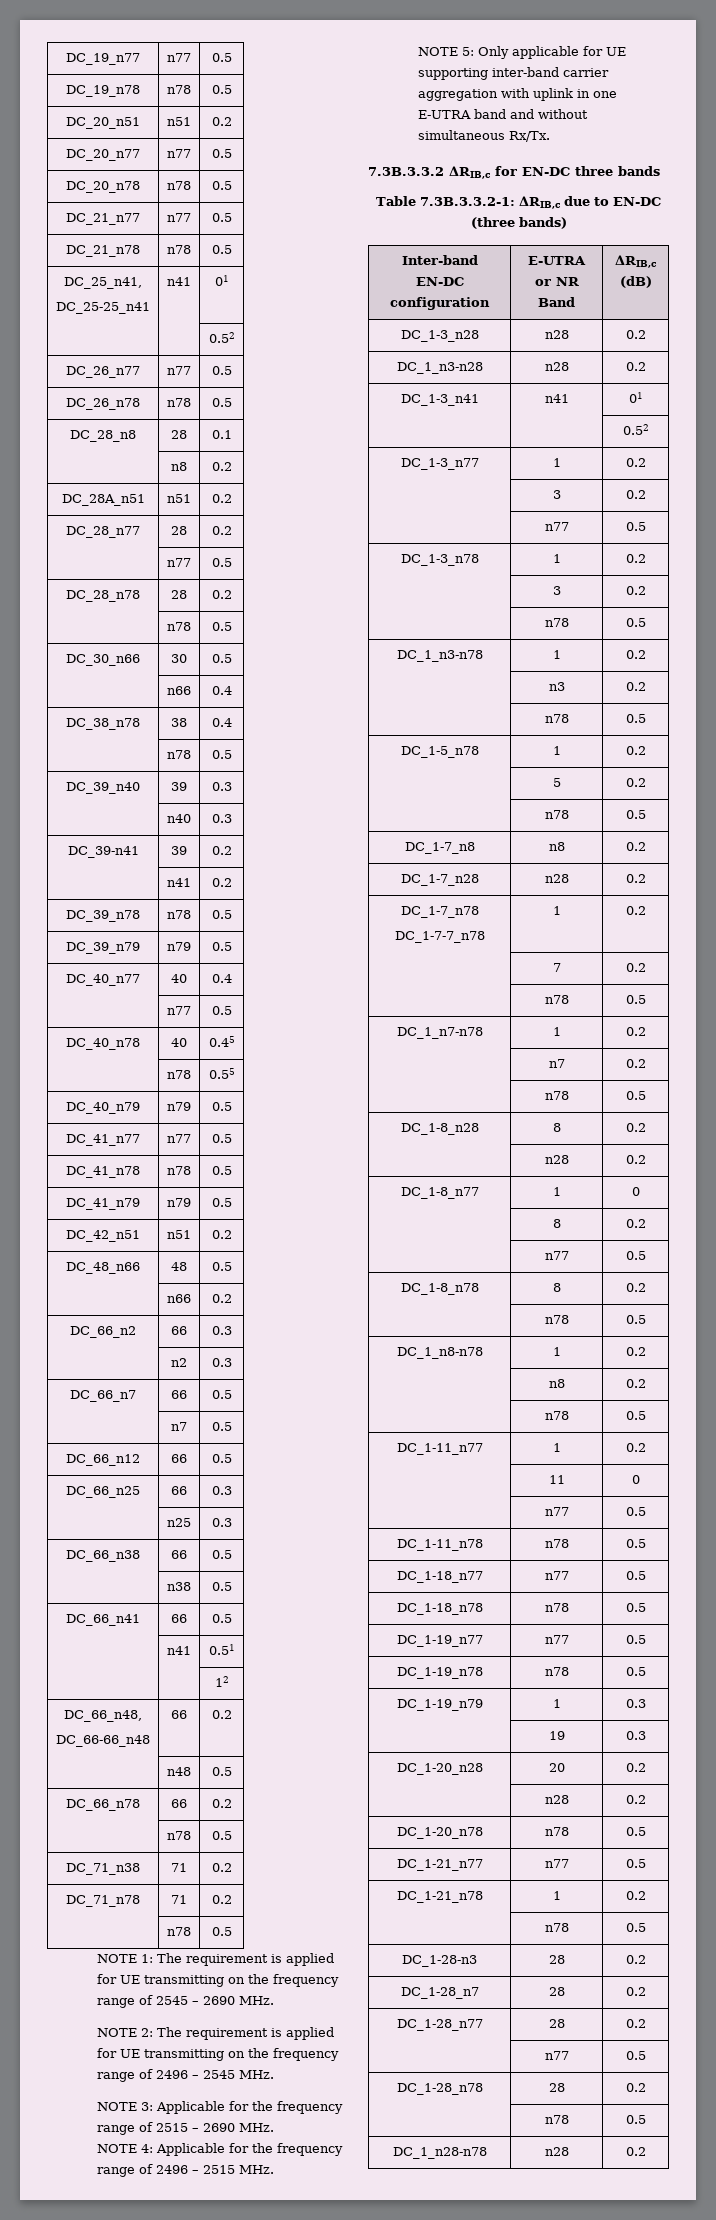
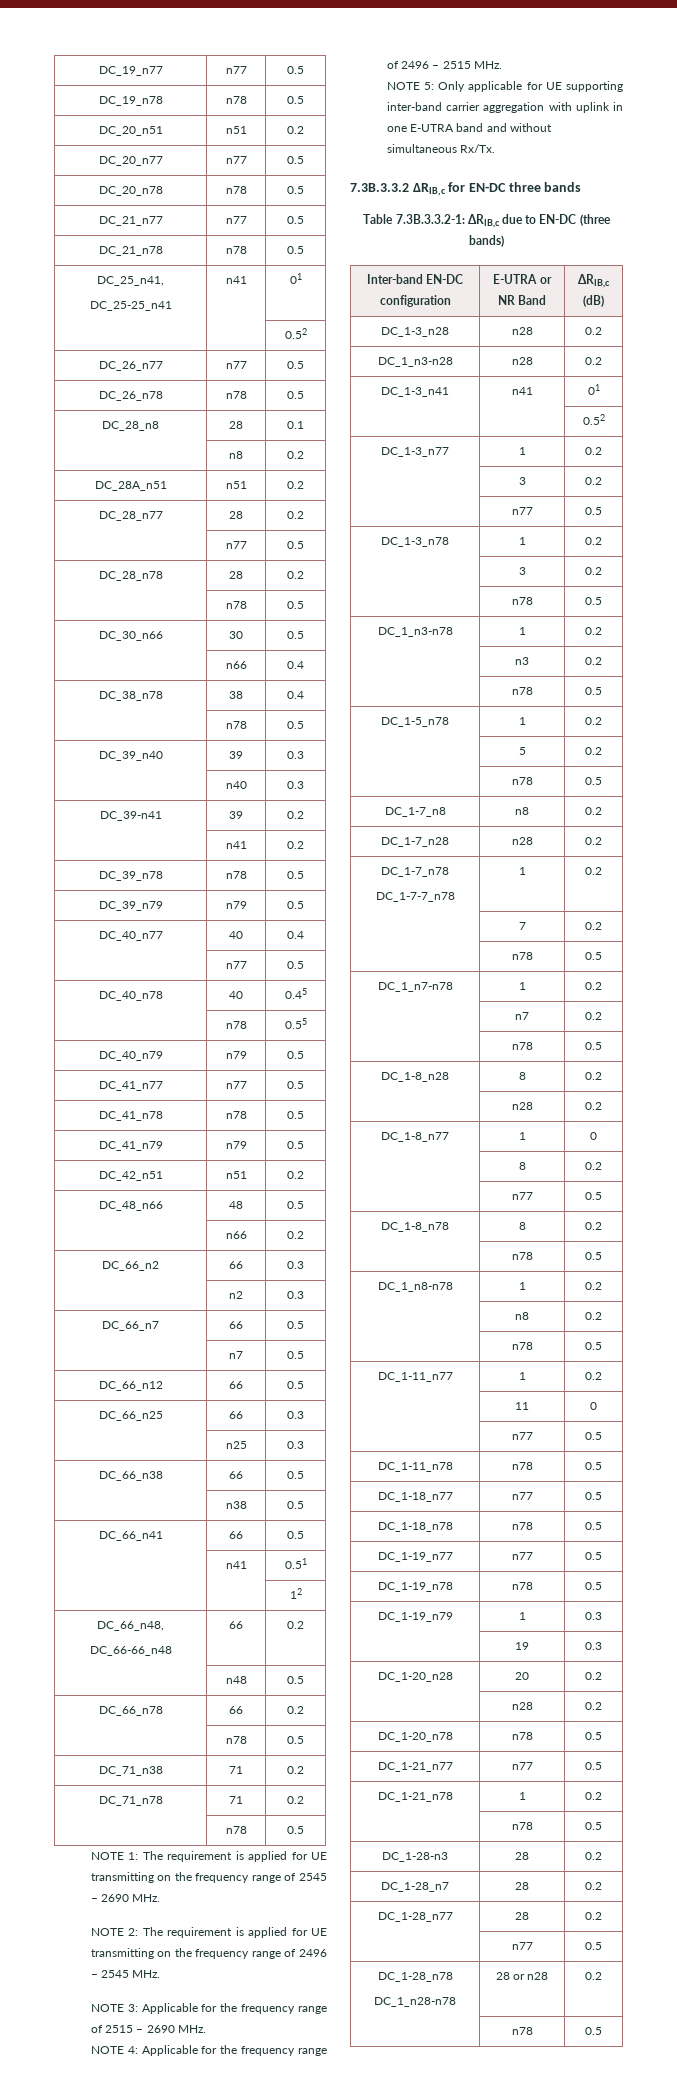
- DC_1-28_n78 | 28 | 0.2
+ DC_1-28_n78
+ DC_1_n28-n78 | 28 or n28 | 0.2
  | n78 | 0.5
- DC_1_n28-n78 | n28 | 0.2

